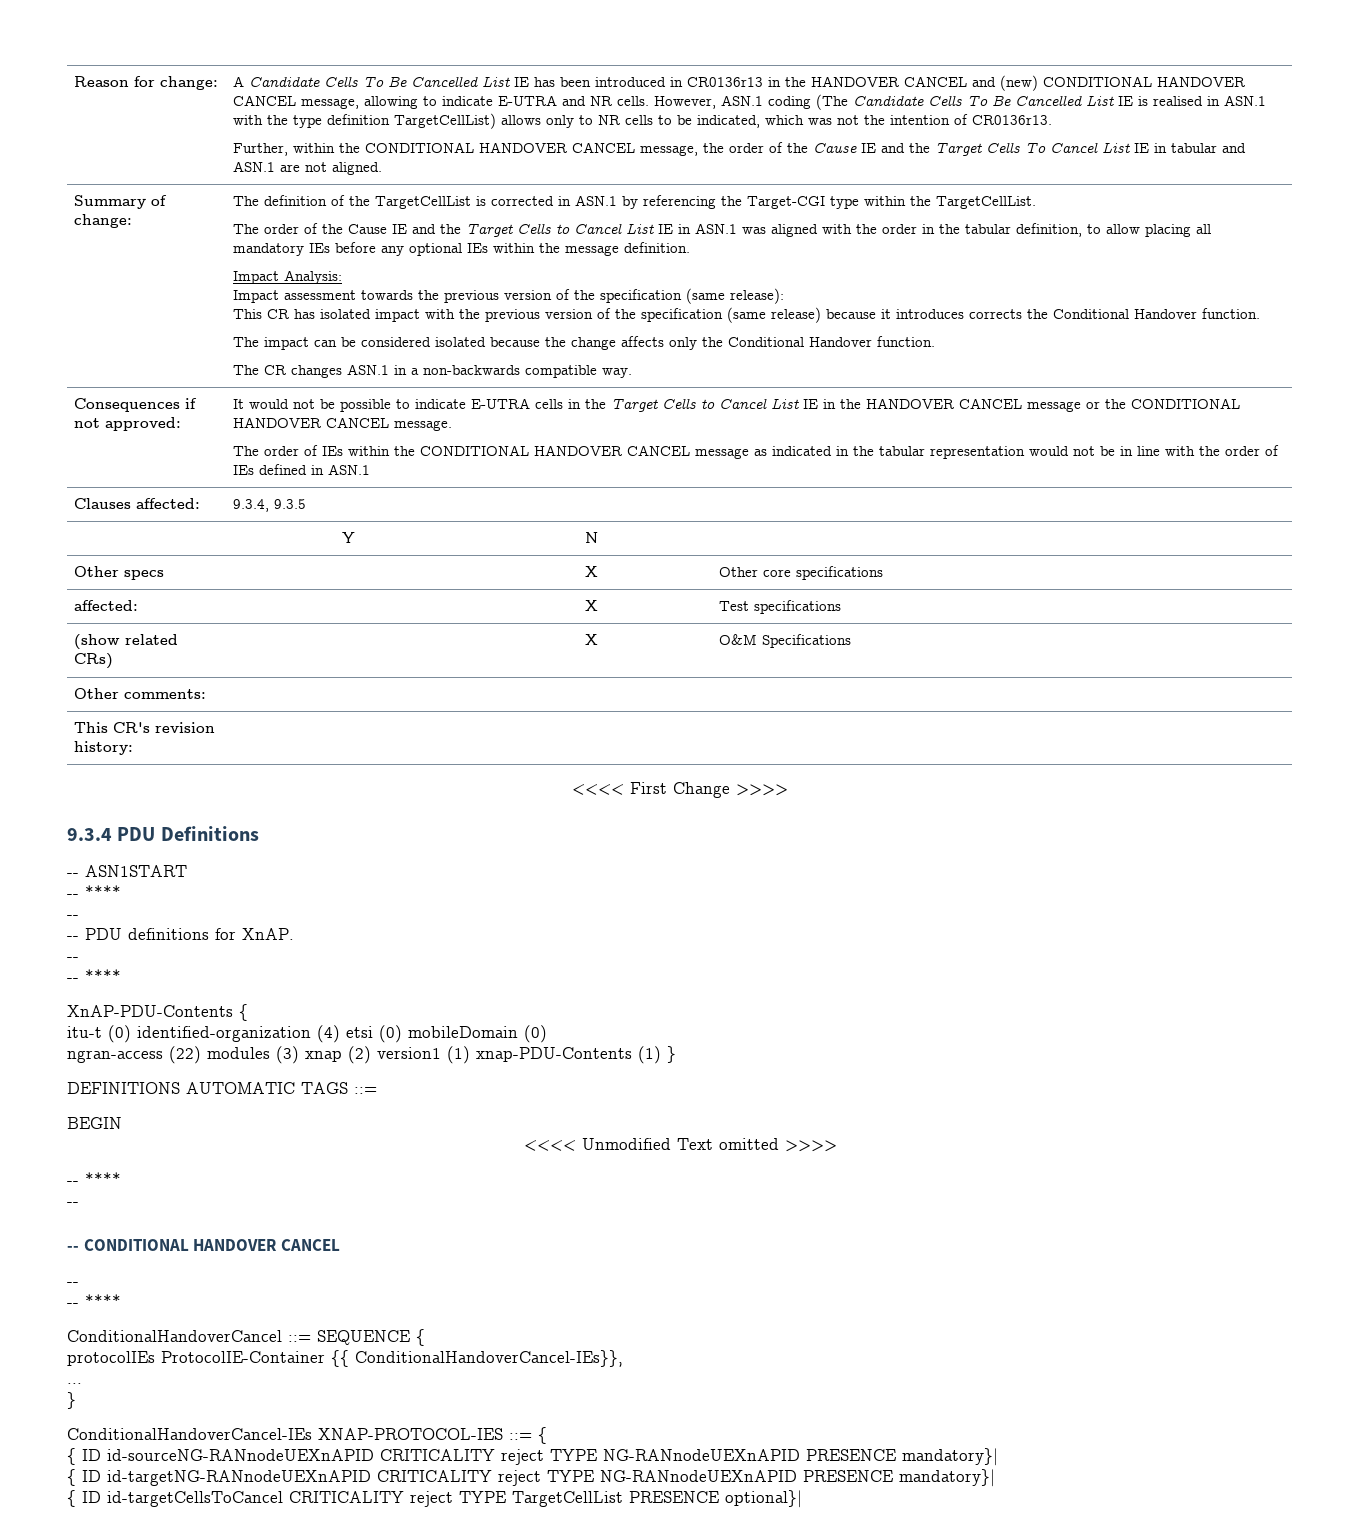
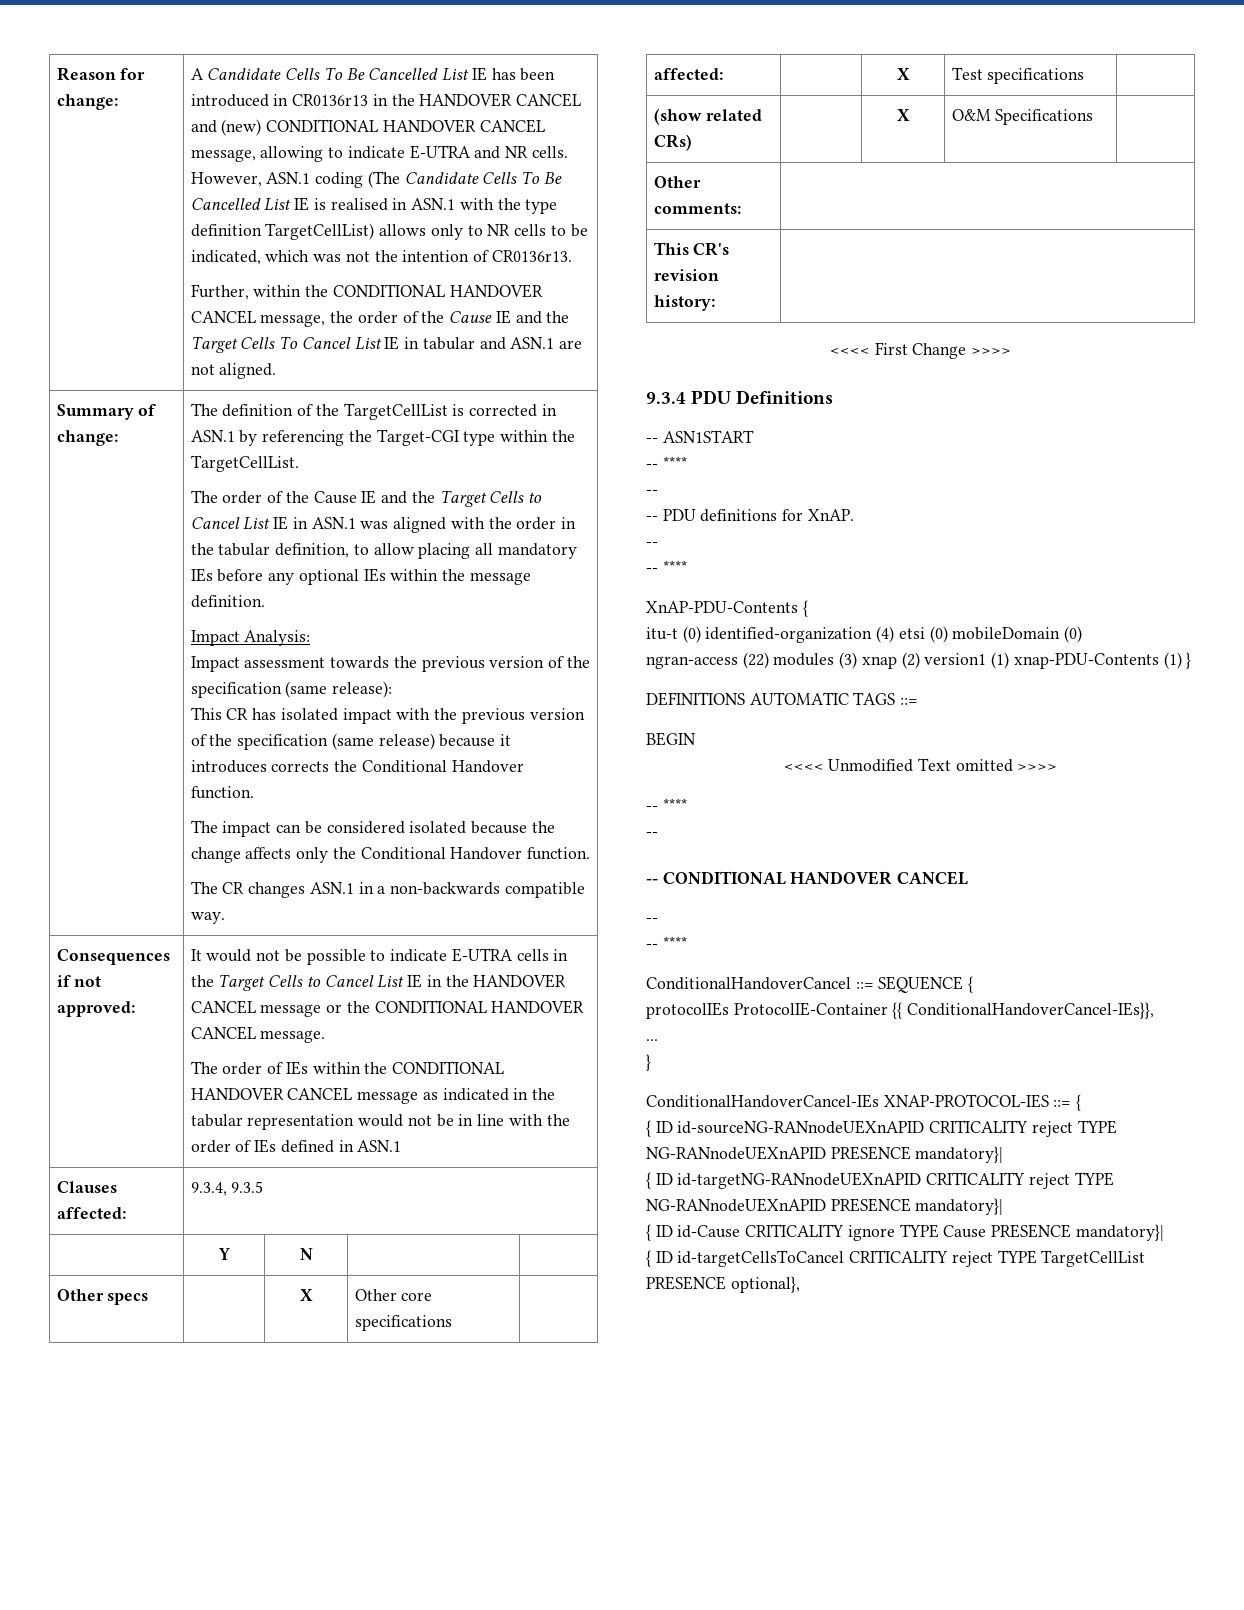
+ { ID id-Cause CRITICALITY ignore TYPE Cause PRESENCE mandatory}|
- { ID id-targetCellsToCancel CRITICALITY reject TYPE TargetCellList PRESENCE optional}|
+ { ID id-targetCellsToCancel CRITICALITY reject TYPE TargetCellList PRESENCE optional},

